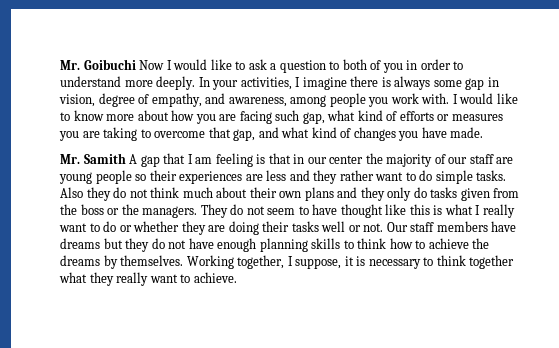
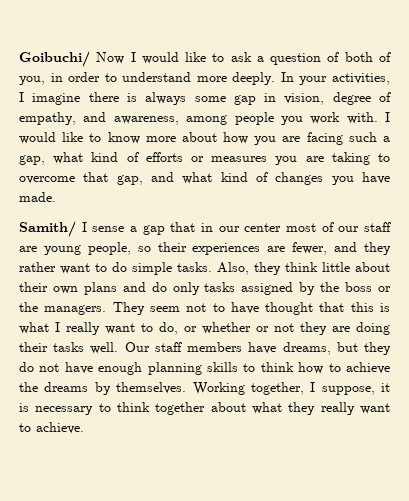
- Mr. Goibuchi Now I would like to ask a question to both of you in order to understand more deeply.
+ Goibuchi/ Now I would like to ask a question of both of you, in order to understand more deeply.
- I would like to know more about how you are facing such gap, what kind of efforts or measures you are taking to overcome that gap, and what kind of changes you have made.
+ I would like to know more about how you are facing such a gap, what kind of efforts or measures you are taking to overcome that gap, and what kind of changes you have made.
- Mr. Samith A gap that I am feeling is that in our center the majority of our staff are young people so their experiences are less and they rather want to do simple tasks.
+ Samith/ I sense a gap that in our center most of our staff are young people, so their experiences are fewer, and they rather want to do simple tasks.
- Also they do not think much about their own plans and they only do tasks given from the boss or the managers.
+ Also, they think little about their own plans and do only tasks assigned by the boss or the managers.
- They do not seem to have thought like this is what I really want to do or whether they are doing their tasks well or not.
+ They seem not to have thought that this is what I really want to do, or whether or not they are doing their tasks well.
- Our staff members have dreams but they do not have enough planning skills to think how to achieve the dreams by themselves.
+ Our staff members have dreams, but they do not have enough planning skills to think how to achieve the dreams by themselves.
- Working together, I suppose, it is necessary to think together what they really want to achieve.
+ Working together, I suppose, it is necessary to think together about what they really want to achieve.

